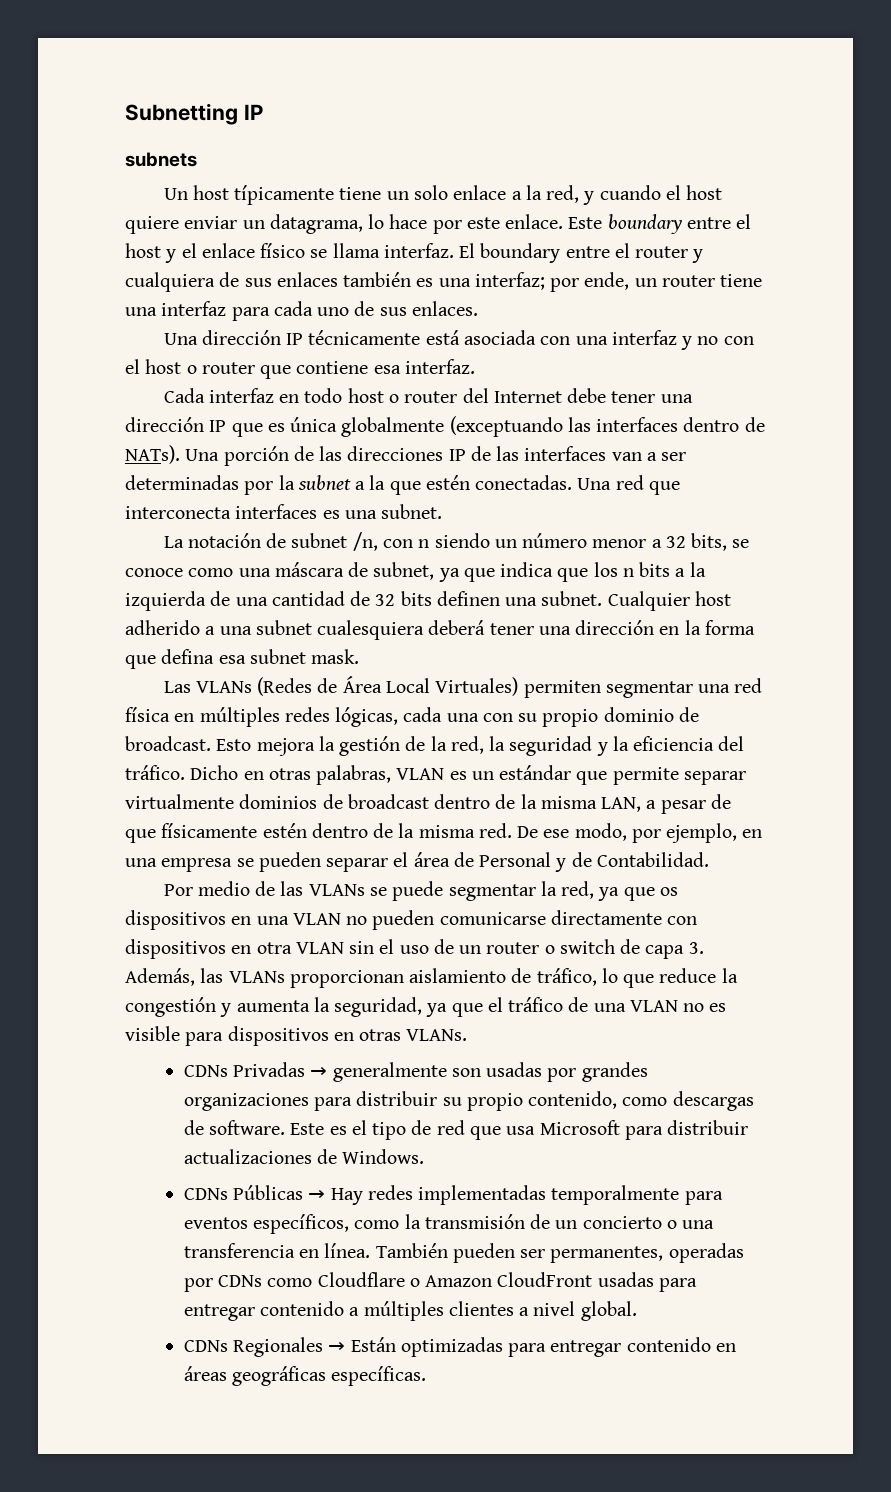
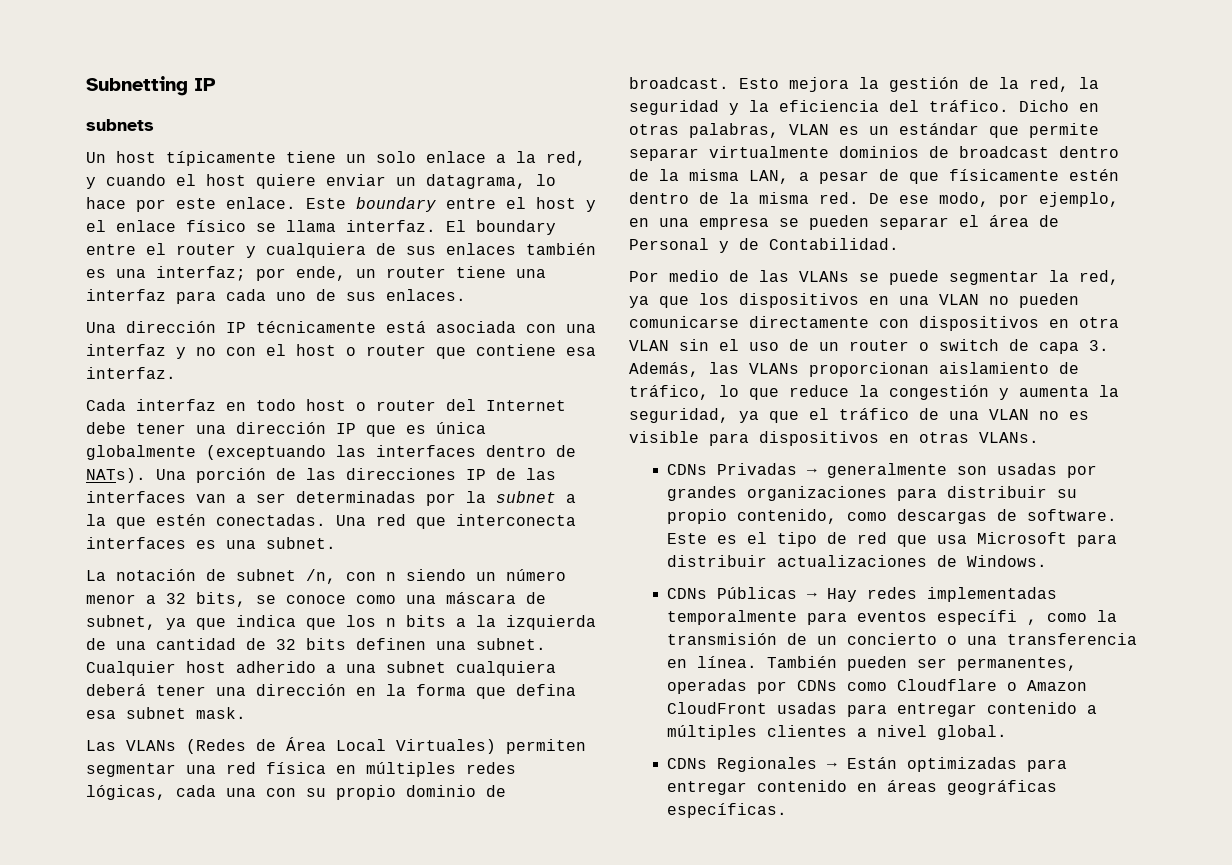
- Cualquier host adherido a una subnet cualesquiera deberá tener una dirección en la forma que defina esa subnet mask.
+ Cualquier host adherido a una subnet cualquiera deberá tener una dirección en la forma que defina esa subnet mask.
- Por medio de las VLANs se puede segmentar la red, ya que os dispositivos en una VLAN no pueden comunicarse directamente con dispositivos en otra VLAN sin el uso de un router o switch de capa 3. Además, las VLANs proporcionan aislamiento de tráfico, lo que reduce la congestión y aumenta la seguridad, ya que el tráfico de una VLAN no es visible para dispositivos en otras VLANs.
+ Por medio de las VLANs se puede segmentar la red, ya que los dispositivos en una VLAN no pueden comunicarse directamente con dispositivos en otra VLAN sin el uso de un router o switch de capa 3. Además, las VLANs proporcionan aislamiento de tráfico, lo que reduce la congestión y aumenta la seguridad, ya que el tráfico de una VLAN no es visible para dispositivos en otras VLANs.
- CDNs Públicas → Hay redes implementadas temporalmente para eventos específicos, como la transmisión de un concierto o una transferencia en línea.
+ CDNs Públicas → Hay redes implementadas temporalmente para eventos específi , como la transmisión de un concierto o una transferencia en línea.

